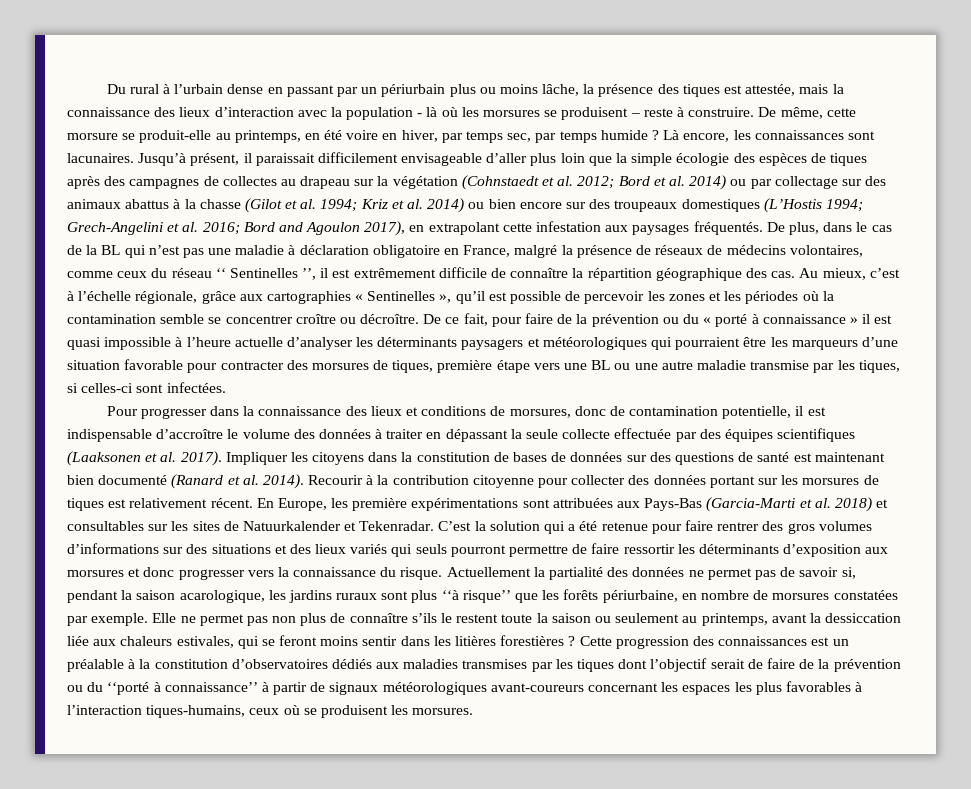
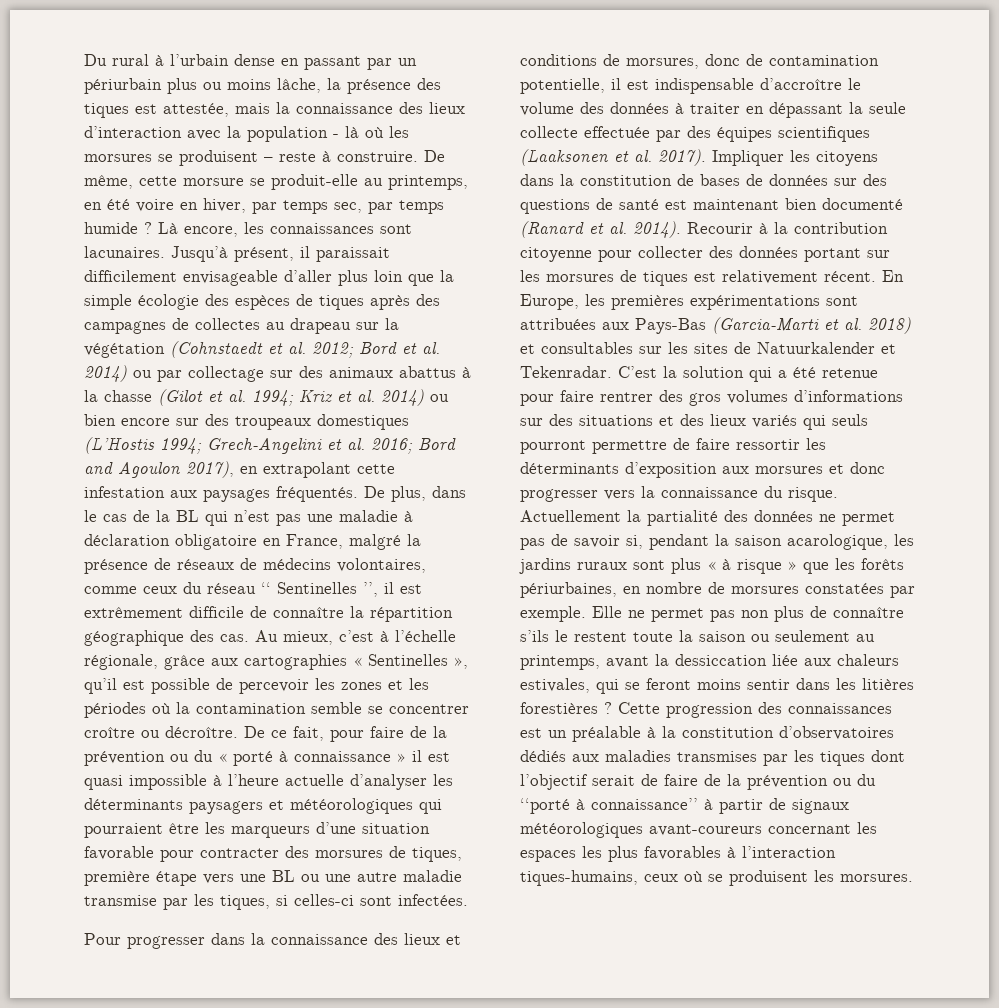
- En Europe, les première expérimentations sont attribuées aux Pays-Bas (Garcia-Marti et al. 2018) et consultables sur les sites de Natuurkalender et Tekenradar.
+ En Europe, les premières expérimentations sont attribuées aux Pays-Bas (Garcia-Marti et al. 2018) et consultables sur les sites de Natuurkalender et Tekenradar.
- Actuellement la partialité des données ne permet pas de savoir si, pendant la saison acarologique, les jardins ruraux sont plus ‘‘à risque’’ que les forêts périurbaine, en nombre de morsures constatées par exemple.
+ Actuellement la partialité des données ne permet pas de savoir si, pendant la saison acarologique, les jardins ruraux sont plus « à risque » que les forêts périurbaines, en nombre de morsures constatées par exemple.

